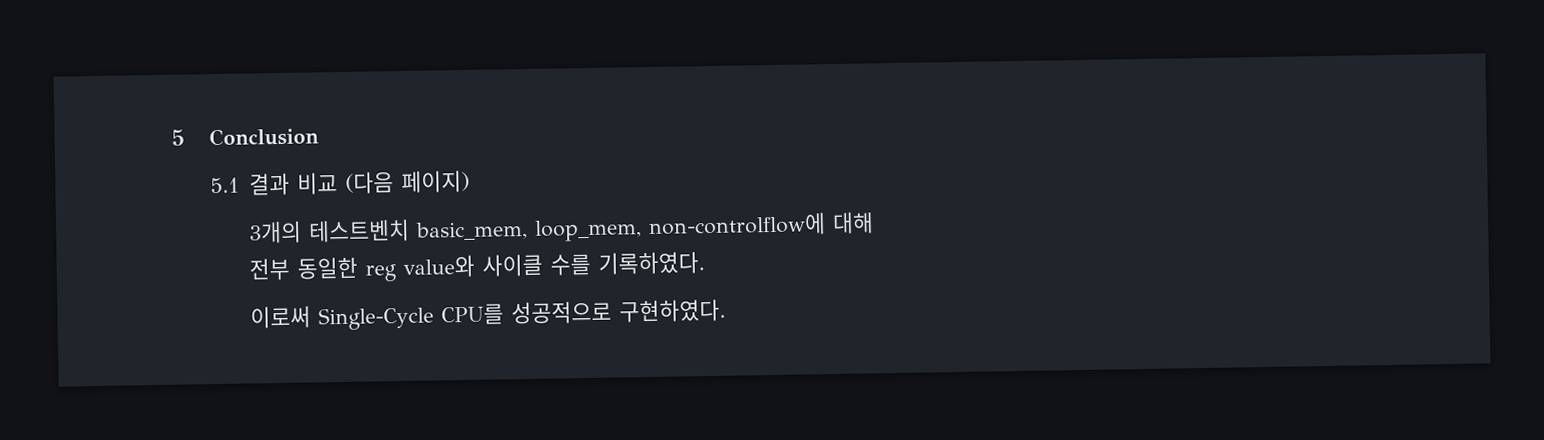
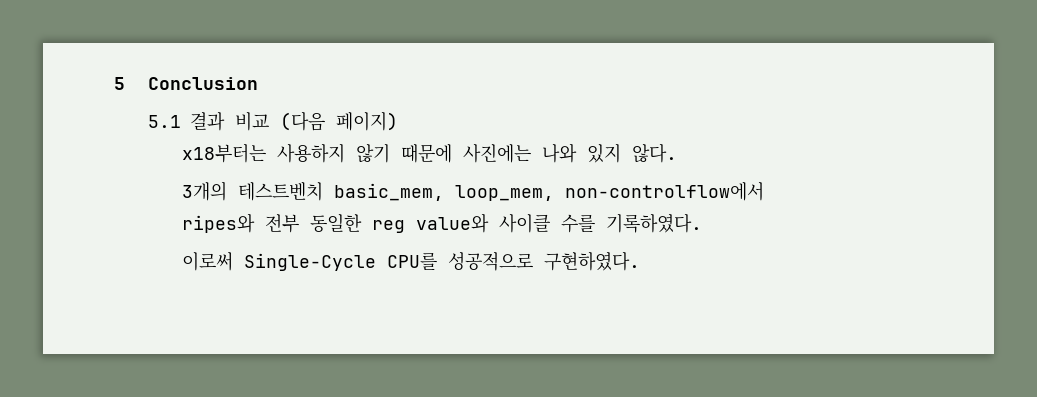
+ x18부터는 사용하지 않기 때문에 사진에는 나와 있지 않다.
- 3개의 테스트벤치 basic_mem, loop_mem, non-controlflow에 대해
- 전부 동일한 reg value와 사이클 수를 기록하였다.
+ 3개의 테스트벤치 basic_mem, loop_mem, non-controlflow에서
+ ripes와 전부 동일한 reg value와 사이클 수를 기록하였다.

